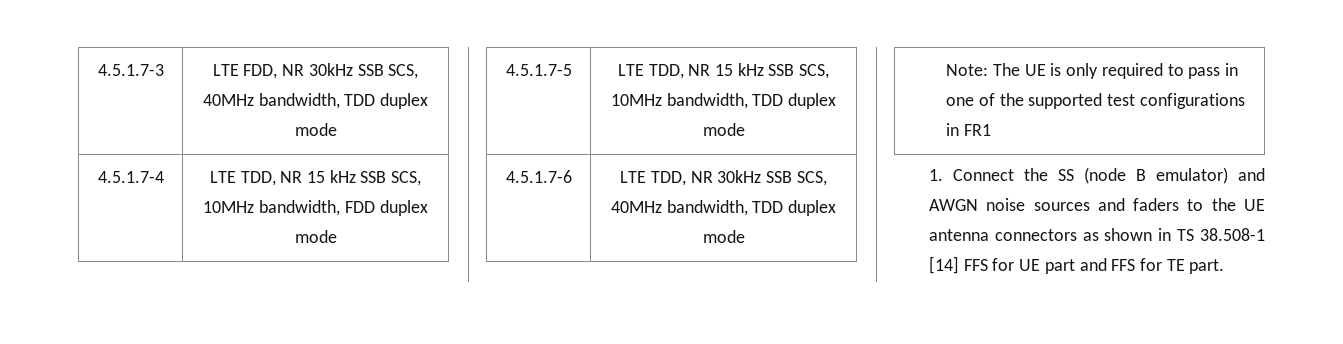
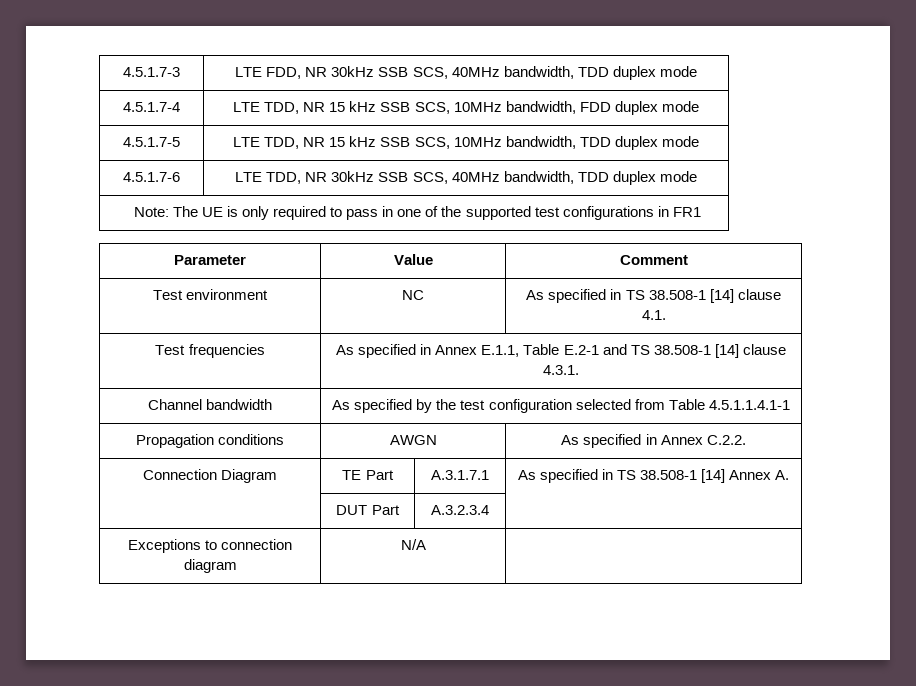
- 1. Connect the SS (node B emulator) and AWGN noise sources and faders to the UE antenna connectors as shown in TS 38.508-1 [14] FFS for UE part and FFS for TE part.
+ Parameter | Value | Comment
+ Test environment | NC | As specified in TS 38.508-1 [14] clause 4.1.
+ Test frequencies | As specified in Annex E.1.1, Table E.2-1 and TS 38.508-1 [14] clause 4.3.1.
+ Channel bandwidth | As specified by the test configuration selected from Table 4.5.1.1.4.1-1
+ Propagation conditions | AWGN | As specified in Annex C.2.2.
+ Connection Diagram | TE Part | A.3.1.7.1 | As specified in TS 38.508-1 [14] Annex A.
+ | DUT Part | A.3.2.3.4 |
+ Exceptions to connection diagram | N/A |

